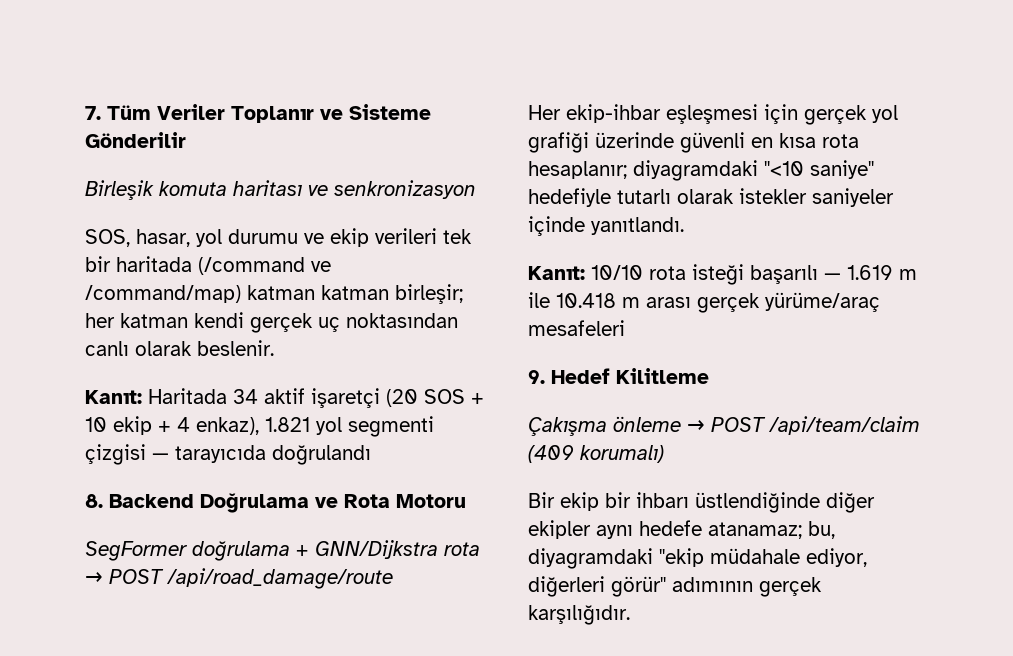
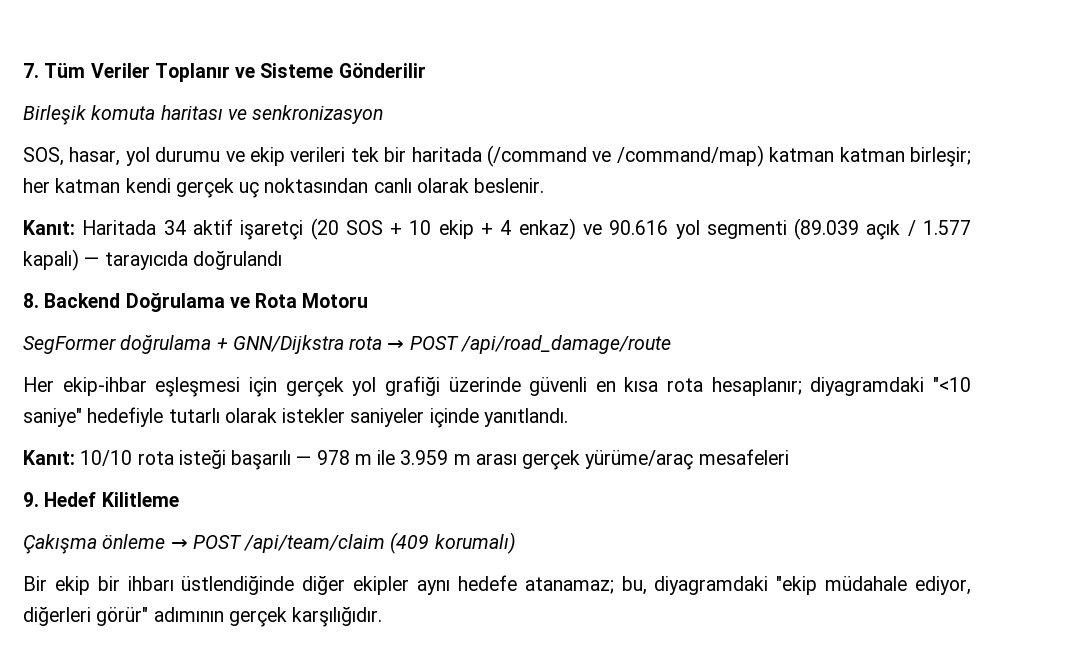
- Kanıt: Haritada 34 aktif işaretçi (20 SOS + 10 ekip + 4 enkaz), 1.821 yol segmenti çizgisi — tarayıcıda doğrulandı
+ Kanıt: Haritada 34 aktif işaretçi (20 SOS + 10 ekip + 4 enkaz) ve 90.616 yol segmenti (89.039 açık / 1.577 kapalı) — tarayıcıda doğrulandı
- Kanıt: 10/10 rota isteği başarılı — 1.619 m ile 10.418 m arası gerçek yürüme/araç mesafeleri
+ Kanıt: 10/10 rota isteği başarılı — 978 m ile 3.959 m arası gerçek yürüme/araç mesafeleri

